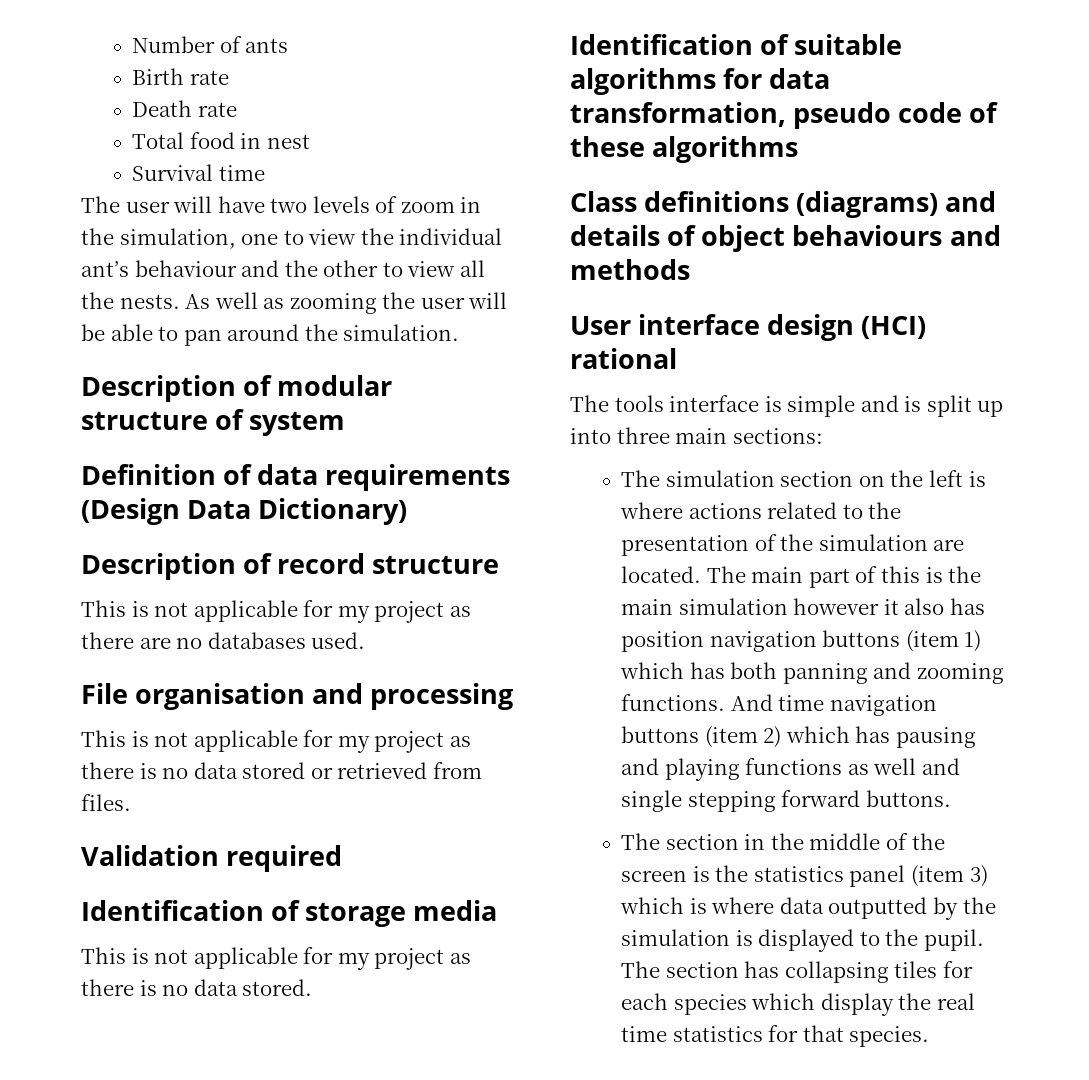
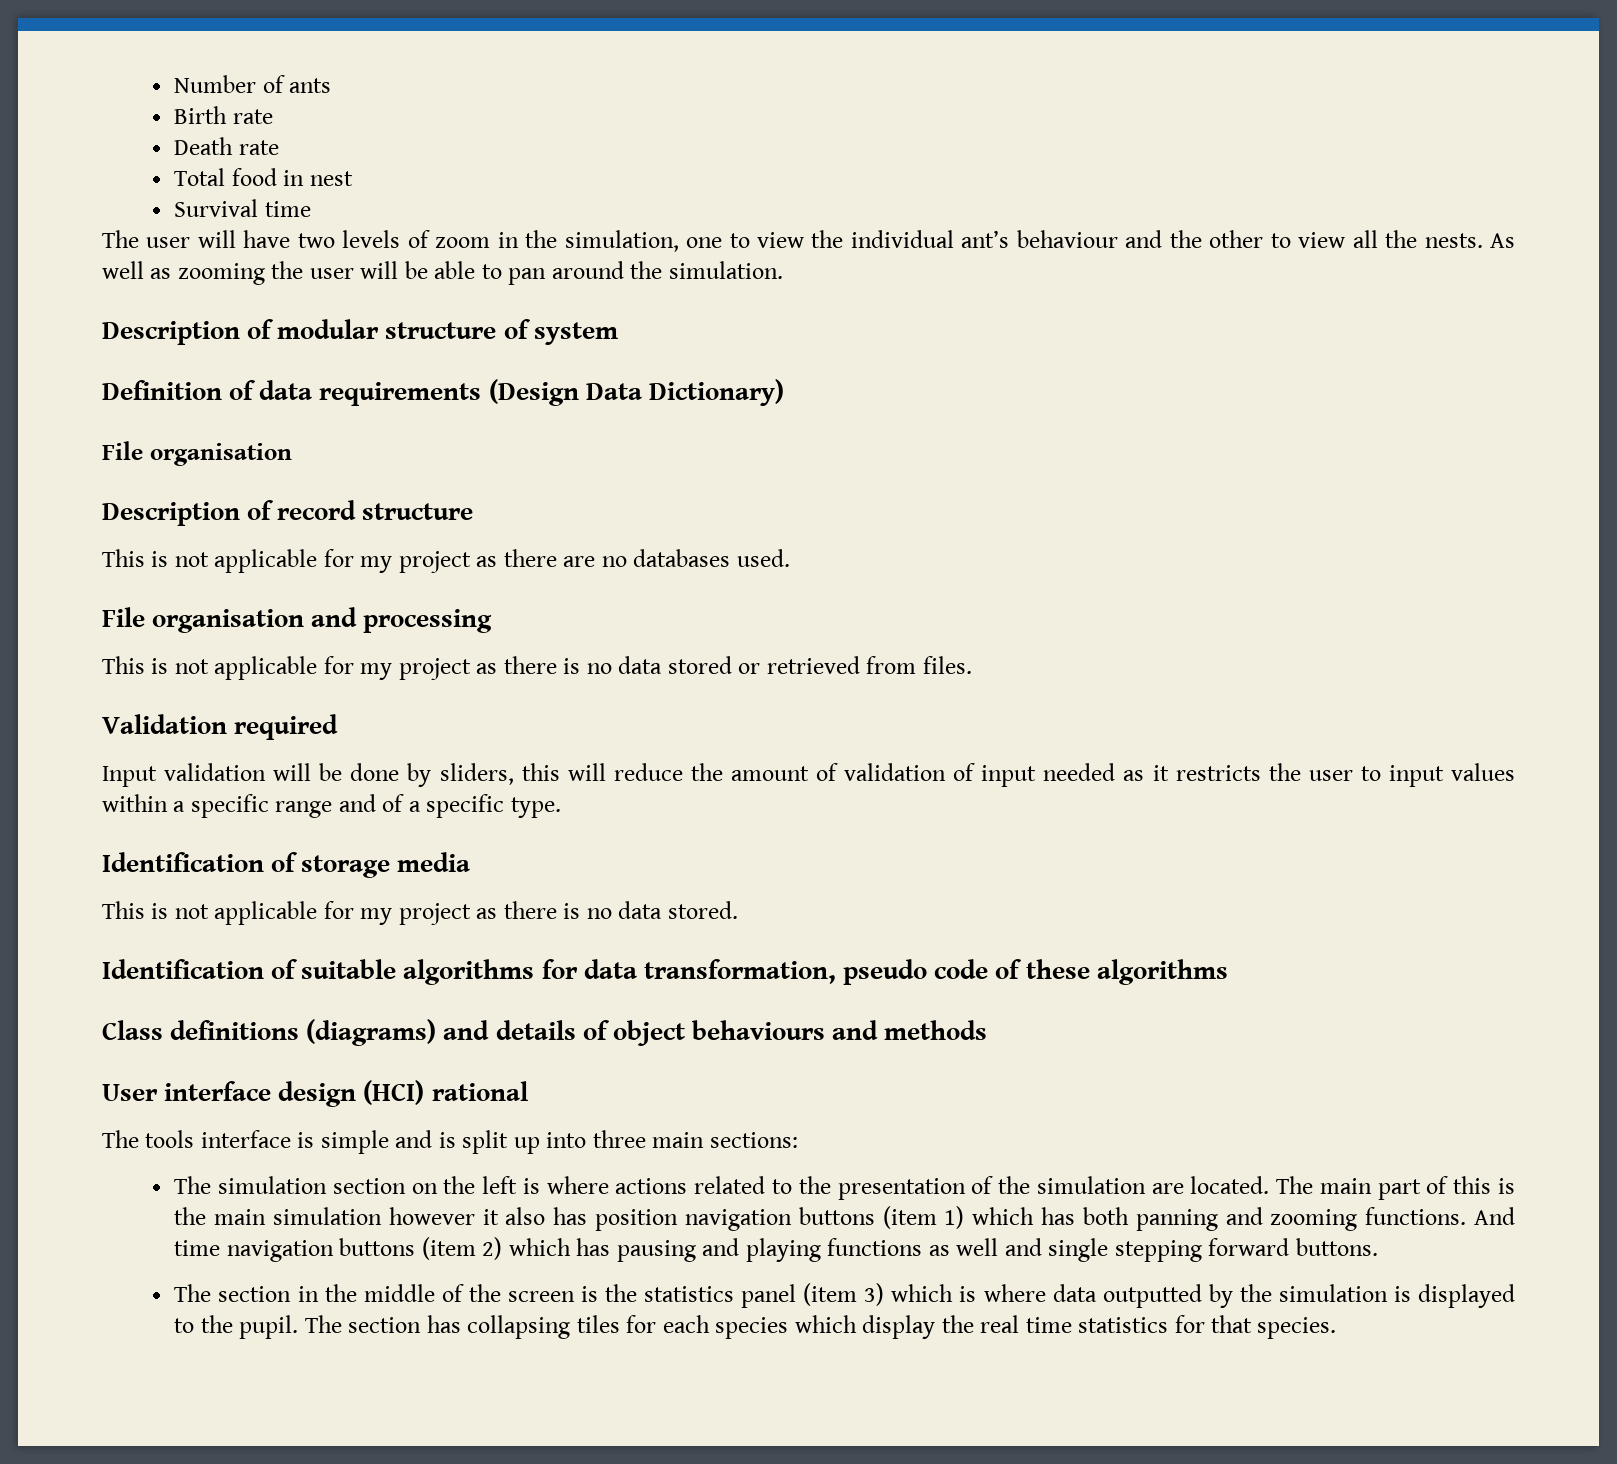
  Definition of data requirements (Design Data Dictionary)
+ File organisation
+ Input validation will be done by sliders, this will reduce the amount of validation of input needed as it restricts the user to input values within a specific range and of a specific type.

